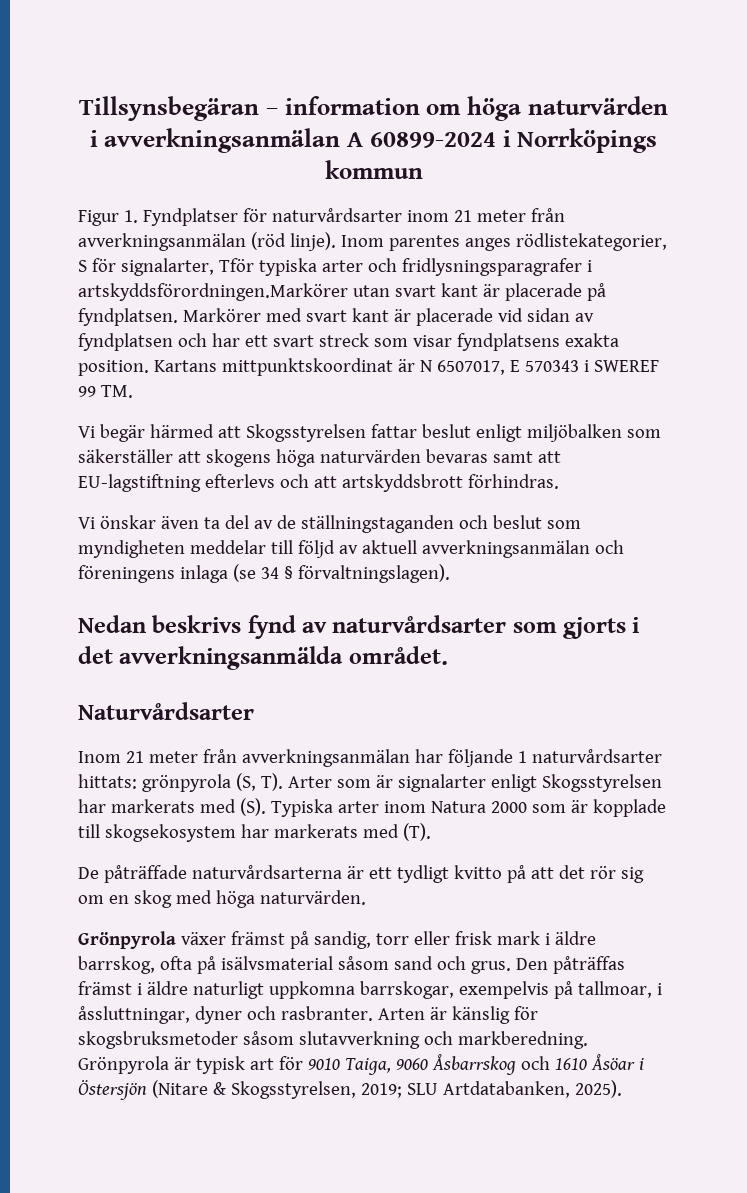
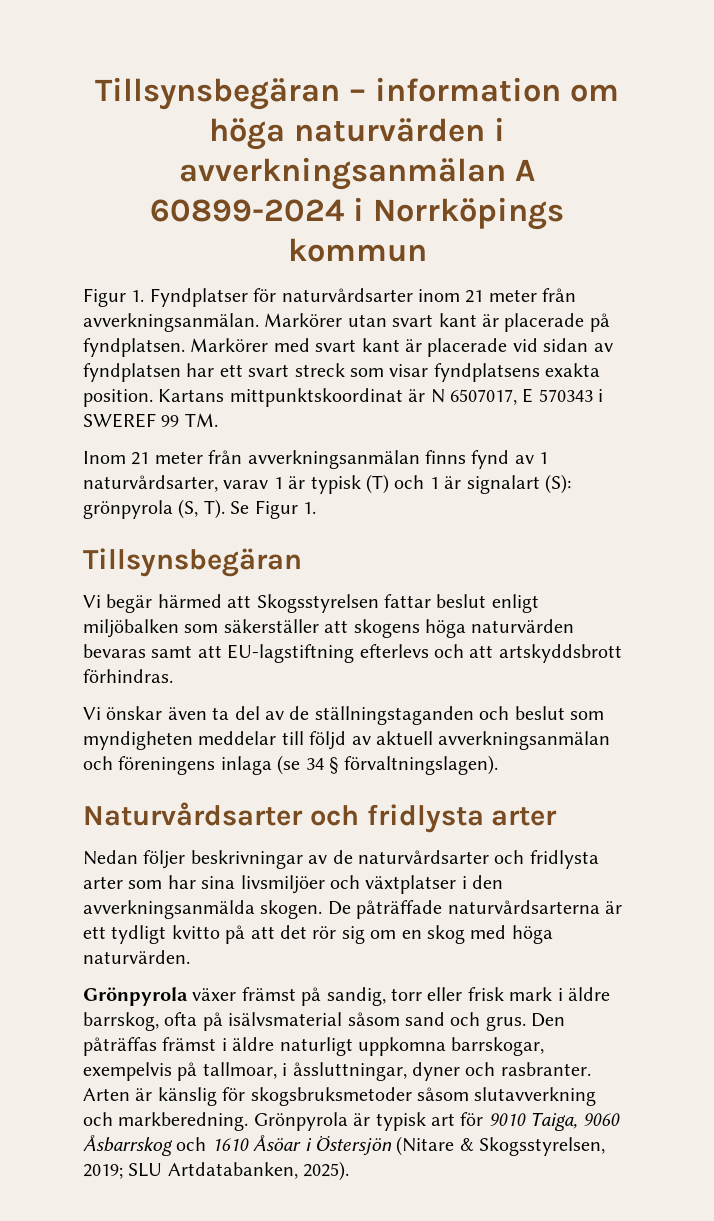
- Figur 1. Fyndplatser för naturvårdsarter inom 21 meter från avverkningsanmälan (röd linje). Inom parentes anges rödlistekategorier, S för signalarter, Tför typiska arter och fridlysningsparagrafer i artskyddsförordningen.Markörer utan svart kant är placerade på fyndplatsen.
+ Figur 1. Fyndplatser för naturvårdsarter inom 21 meter från avverkningsanmälan. Markörer utan svart kant är placerade på fyndplatsen.
- Markörer med svart kant är placerade vid sidan av fyndplatsen och har ett svart streck som visar fyndplatsens exakta position.
+ Markörer med svart kant är placerade vid sidan av fyndplatsen har ett svart streck som visar fyndplatsens exakta position.
+ Inom 21 meter från avverkningsanmälan finns fynd av 1 naturvårdsarter, varav 1 är typisk (T) och 1 är signalart (S): grönpyrola (S, T). Se Figur 1.
+ Tillsynsbegäran
- Nedan beskrivs fynd av naturvårdsarter som gjorts i det avverkningsanmälda området.
- Naturvårdsarter
- Inom 21 meter från avverkningsanmälan har följande 1 naturvårdsarter hittats: grönpyrola (S, T). Arter som är signalarter enligt Skogsstyrelsen har markerats med (S). Typiska arter inom Natura 2000 som är kopplade till skogsekosystem har markerats med (T).
- De påträffade naturvårdsarterna är ett tydligt kvitto på att det rör sig om en skog med höga naturvärden.
+ Naturvårdsarter och fridlysta arter
+ Nedan följer beskrivningar av de naturvårdsarter och fridlysta arter som har sina livsmiljöer och växtplatser i den avverkningsanmälda skogen. De påträffade naturvårdsarterna är ett tydligt kvitto på att det rör sig om en skog med höga naturvärden.

